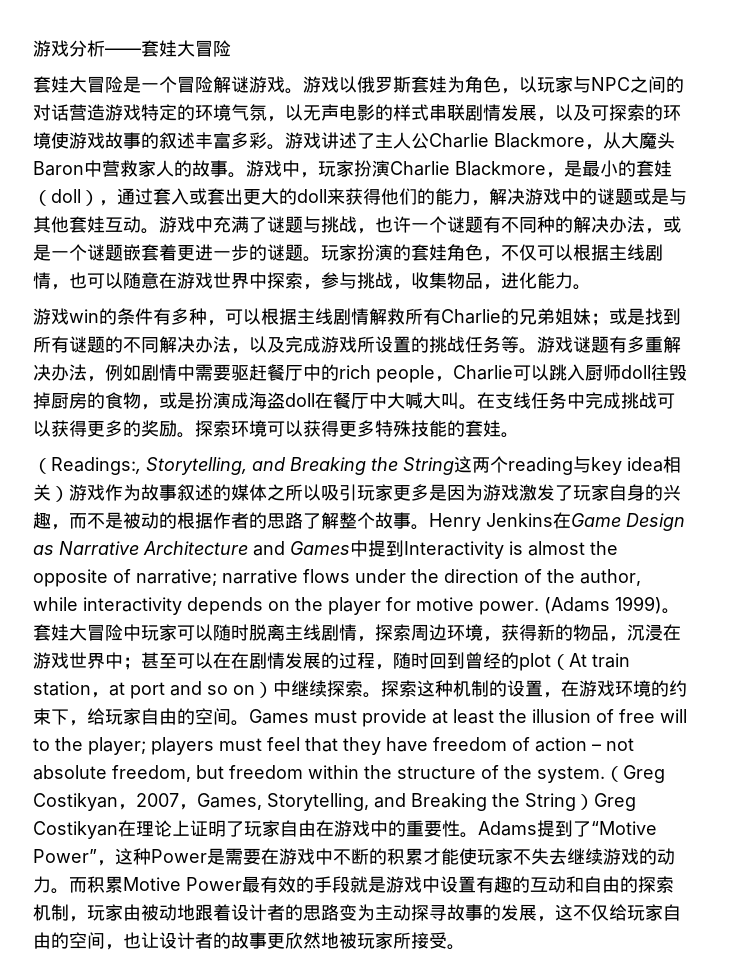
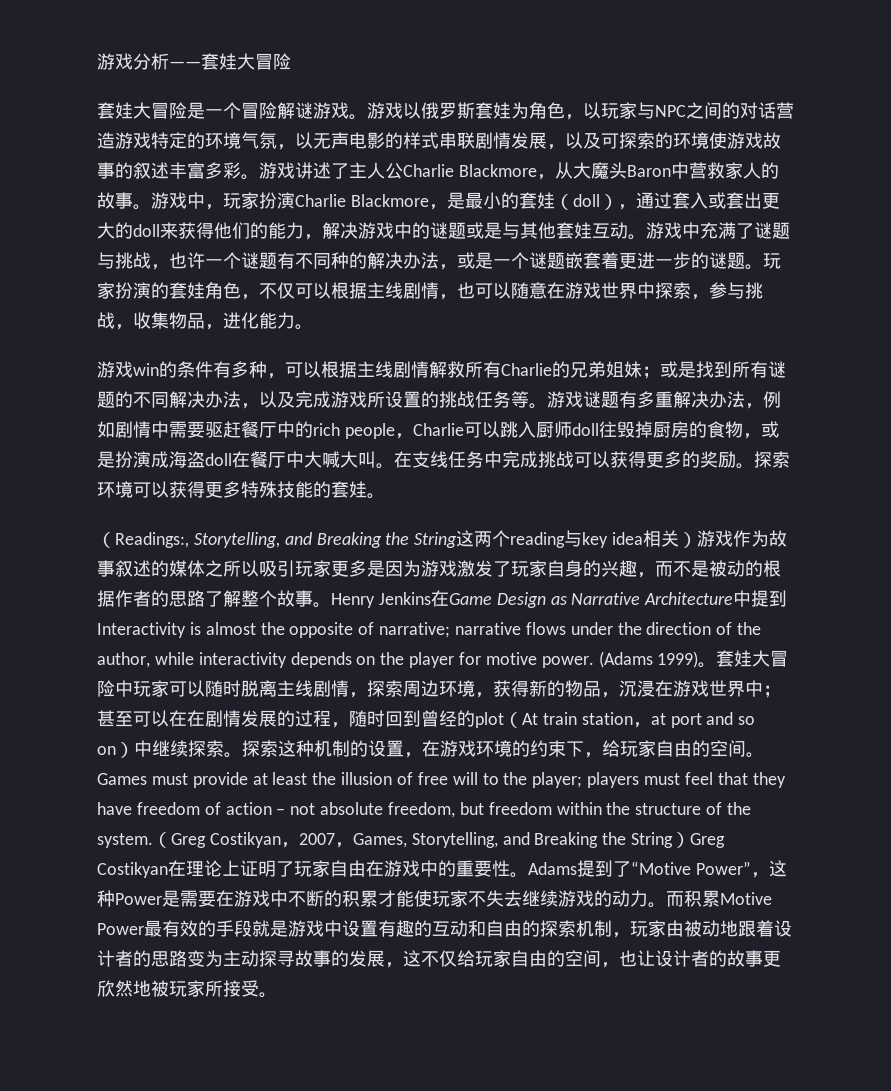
- Henry Jenkins在Game Design as Narrative Architecture and Games中提到Interactivity is almost the opposite of narrative; narrative flows under the direction of the author, while interactivity depends on the player for motive power.
+ Henry Jenkins在Game Design as Narrative Architecture中提到Interactivity is almost the opposite of narrative; narrative flows under the direction of the author, while interactivity depends on the player for motive power.

